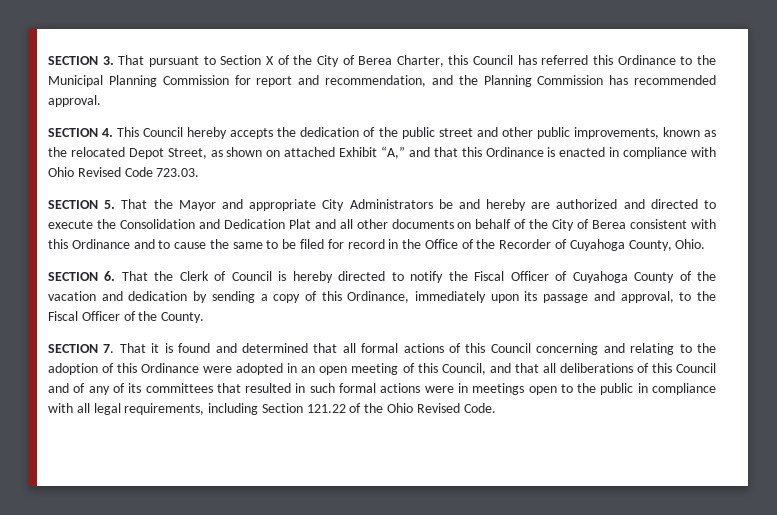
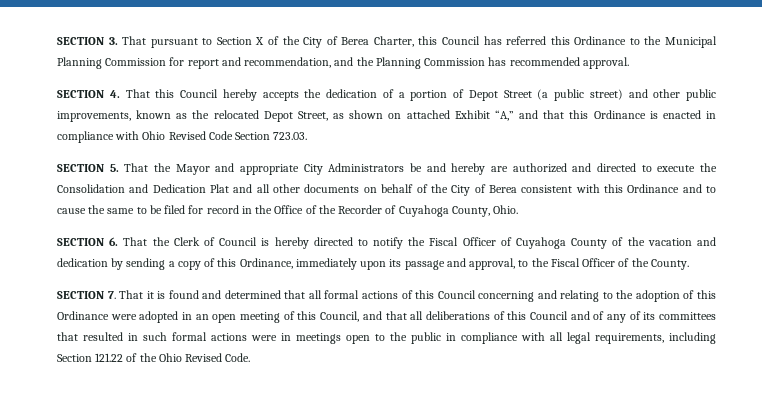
- SECTION 4. This Council hereby accepts the dedication of the public street and other public improvements, known as the relocated Depot Street, as shown on attached Exhibit “A,” and that this Ordinance is enacted in compliance with Ohio Revised Code 723.03.
+ SECTION 4. That this Council hereby accepts the dedication of a portion of Depot Street (a public street) and other public improvements, known as the relocated Depot Street, as shown on attached Exhibit “A,” and that this Ordinance is enacted in compliance with Ohio Revised Code Section 723.03.

